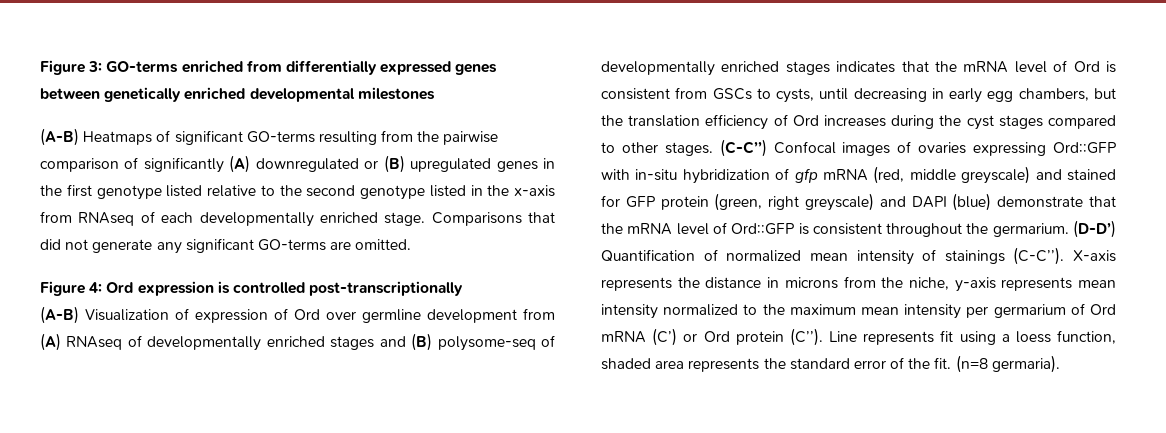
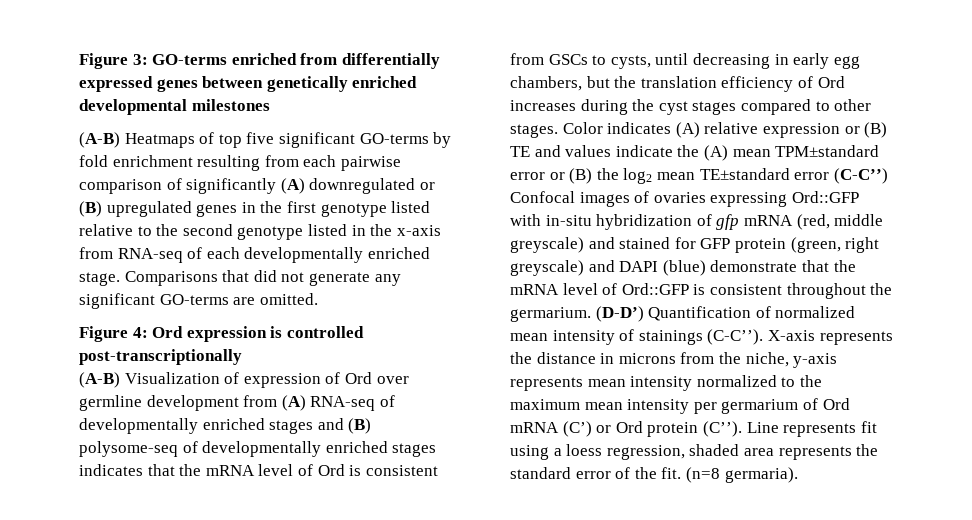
- (A-B) Heatmaps of significant GO-terms resulting from the pairwise comparison of significantly (A) downregulated or (B) upregulated genes in the first genotype listed relative to the second genotype listed in the x-axis from RNAseq of each developmentally enriched stage.
+ (A-B) Heatmaps of top five significant GO-terms by fold enrichment resulting from each pairwise comparison of significantly (A) downregulated or (B) upregulated genes in the first genotype listed relative to the second genotype listed in the x-axis from RNA-seq of each developmentally enriched stage.
- (A-B) Visualization of expression of Ord over germline development from (A) RNAseq of developmentally enriched stages and (B) polysome-seq of developmentally enriched stages indicates that the mRNA level of Ord is consistent from GSCs to cysts, until decreasing in early egg chambers, but the translation efficiency of Ord increases during the cyst stages compared to other stages.
+ (A-B) Visualization of expression of Ord over germline development from (A) RNA-seq of developmentally enriched stages and (B) polysome-seq of developmentally enriched stages indicates that the mRNA level of Ord is consistent from GSCs to cysts, until decreasing in early egg chambers, but the translation efficiency of Ord increases during the cyst stages compared to other stages.
- (C-C’’) Confocal images of ovaries expressing Ord::GFP with in-situ hybridization of gfp mRNA (red, middle greyscale) and stained for GFP protein (green, right greyscale) and DAPI (blue) demonstrate that the mRNA level of Ord::GFP is consistent throughout the germarium.
+ Color indicates (A) relative expression or (B) TE and values indicate the (A) mean TPM±standard error or (B) the log2 mean TE±standard error (C-C’’) Confocal images of ovaries expressing Ord::GFP with in-situ hybridization of gfp mRNA (red, middle greyscale) and stained for GFP protein (green, right greyscale) and DAPI (blue) demonstrate that the mRNA level of Ord::GFP is consistent throughout the germarium.
- Line represents fit using a loess function, shaded area represents the standard error of the fit.
+ Line represents fit using a loess regression, shaded area represents the standard error of the fit.

